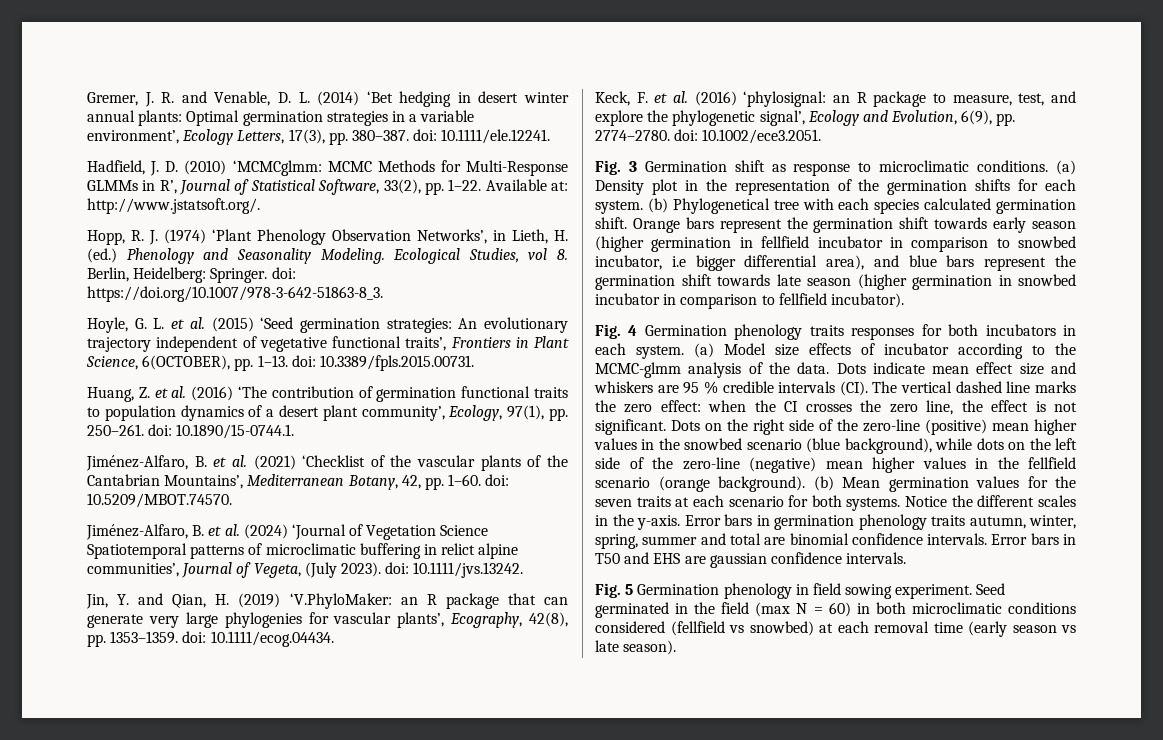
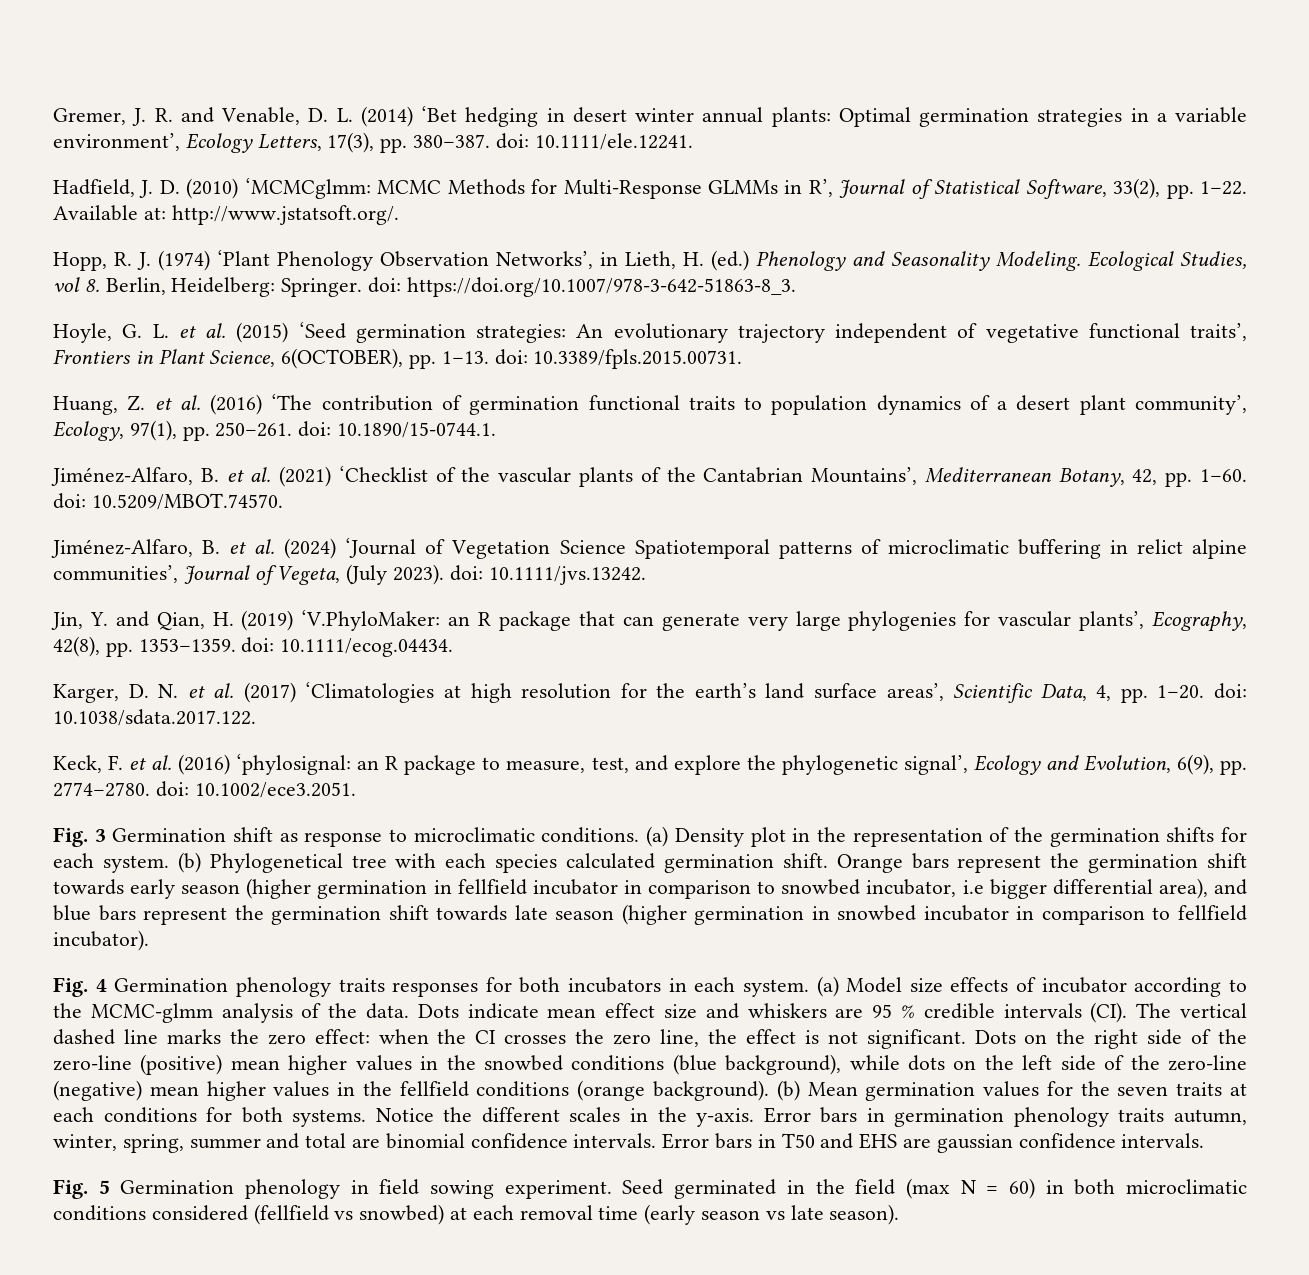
+ Karger, D. N. et al. (2017) ‘Climatologies at high resolution for the earth’s land surface areas’, Scientific Data, 4, pp. 1–20. doi: 10.1038/sdata.2017.122.
- Dots on the right side of the zero-line (positive) mean higher values in the snowbed scenario (blue background), while dots on the left side of the zero-line (negative) mean higher values in the fellfield scenario (orange background).
+ Dots on the right side of the zero-line (positive) mean higher values in the snowbed conditions (blue background), while dots on the left side of the zero-line (negative) mean higher values in the fellfield conditions (orange background).
- (b) Mean germination values for the seven traits at each scenario for both systems.
+ (b) Mean germination values for the seven traits at each conditions for both systems.

